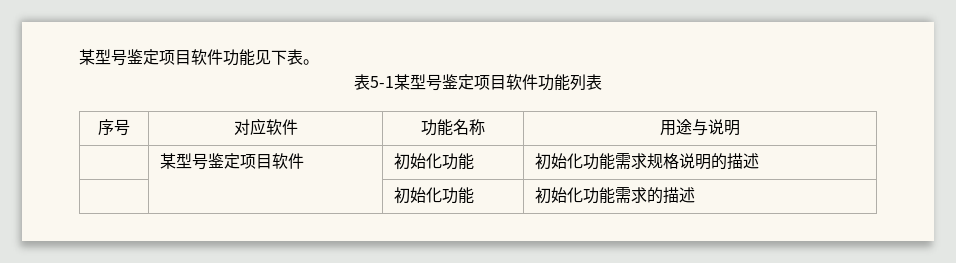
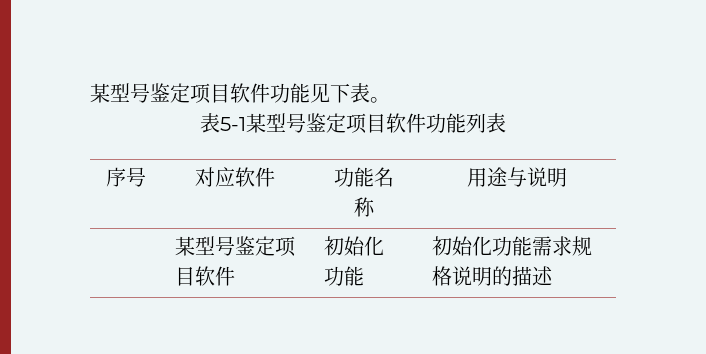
- | | 初始化功能 | 初始化功能需求的描述

